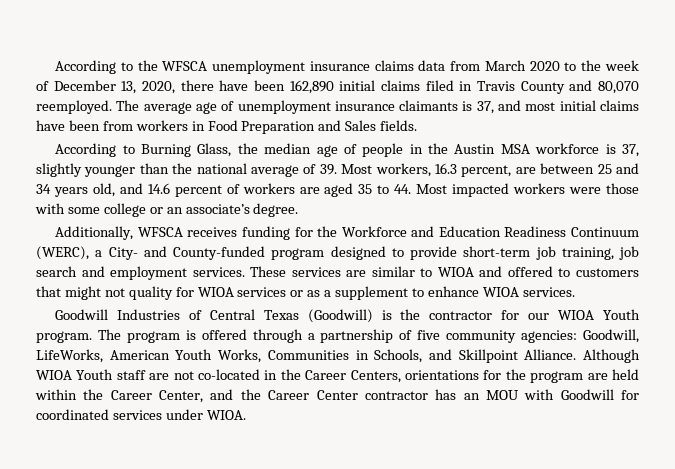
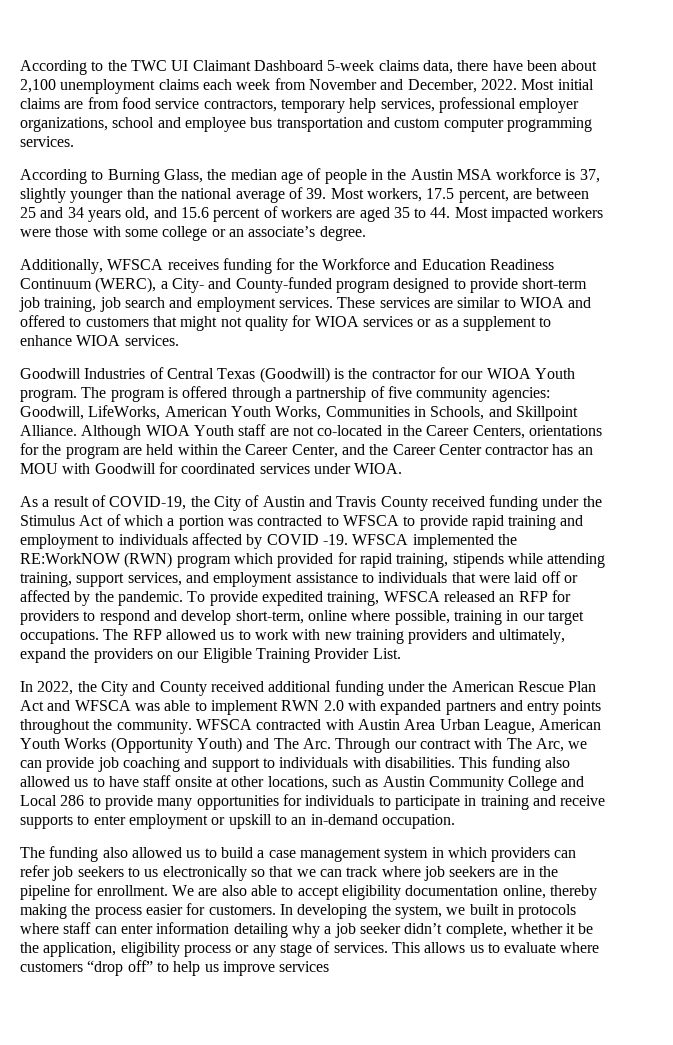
- According to the WFSCA unemployment insurance claims data from March 2020 to the week of December 13, 2020, there have been 162,890 initial claims filed in Travis County and 80,070 reemployed. The average age of unemployment insurance claimants is 37, and most initial claims have been from workers in Food Preparation and Sales fields.
+ According to the TWC UI Claimant Dashboard 5-week claims data, there have been about 2,100 unemployment claims each week from November and December, 2022. Most initial claims are from food service contractors, temporary help services, professional employer organizations, school and employee bus transportation and custom computer programming services.
- According to Burning Glass, the median age of people in the Austin MSA workforce is 37, slightly younger than the national average of 39. Most workers, 16.3 percent, are between 25 and 34 years old, and 14.6 percent of workers are aged 35 to 44. Most impacted workers were those with some college or an associate’s degree.
+ According to Burning Glass, the median age of people in the Austin MSA workforce is 37, slightly younger than the national average of 39. Most workers, 17.5 percent, are between 25 and 34 years old, and 15.6 percent of workers are aged 35 to 44. Most impacted workers were those with some college or an associate’s degree.
+ As a result of COVID-19, the City of Austin and Travis County received funding under the Stimulus Act of which a portion was contracted to WFSCA to provide rapid training and employment to individuals affected by COVID -19. WFSCA implemented the RE:WorkNOW (RWN) program which provided for rapid training, stipends while attending training, support services, and employment assistance to individuals that were laid off or affected by the pandemic. To provide expedited training, WFSCA released an RFP for providers to respond and develop short-term, online where possible, training in our target occupations. The RFP allowed us to work with new training providers and ultimately, expand the providers on our Eligible Training Provider List.
+ In 2022, the City and County received additional funding under the American Rescue Plan Act and WFSCA was able to implement RWN 2.0 with expanded partners and entry points throughout the community. WFSCA contracted with Austin Area Urban League, American Youth Works (Opportunity Youth) and The Arc. Through our contract with The Arc, we can provide job coaching and support to individuals with disabilities. This funding also allowed us to have staff onsite at other locations, such as Austin Community College and Local 286 to provide many opportunities for individuals to participate in training and receive supports to enter employment or upskill to an in-demand occupation.
+ The funding also allowed us to build a case management system in which providers can refer job seekers to us electronically so that we can track where job seekers are in the pipeline for enrollment. We are also able to accept eligibility documentation online, thereby making the process easier for customers. In developing the system, we built in protocols where staff can enter information detailing why a job seeker didn’t complete, whether it be the application, eligibility process or any stage of services. This allows us to evaluate where customers “drop off” to help us improve services

